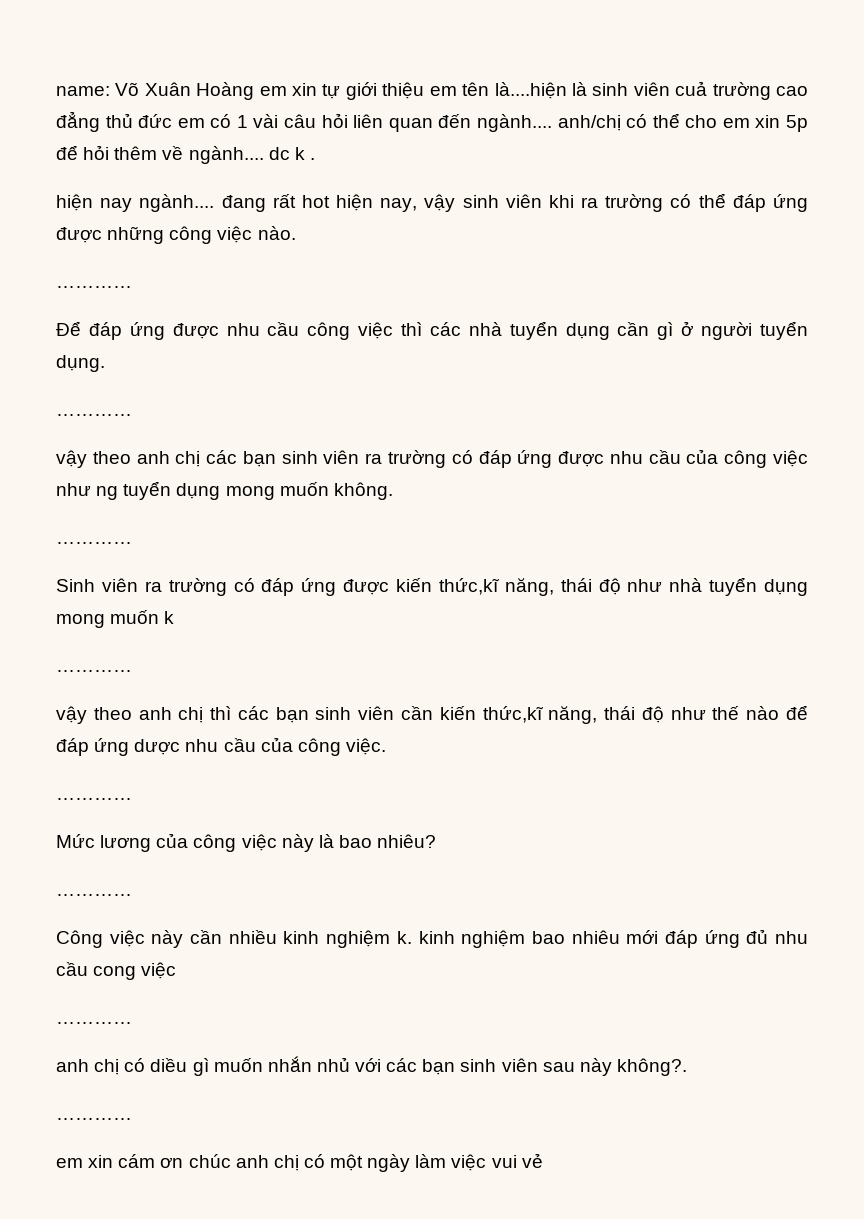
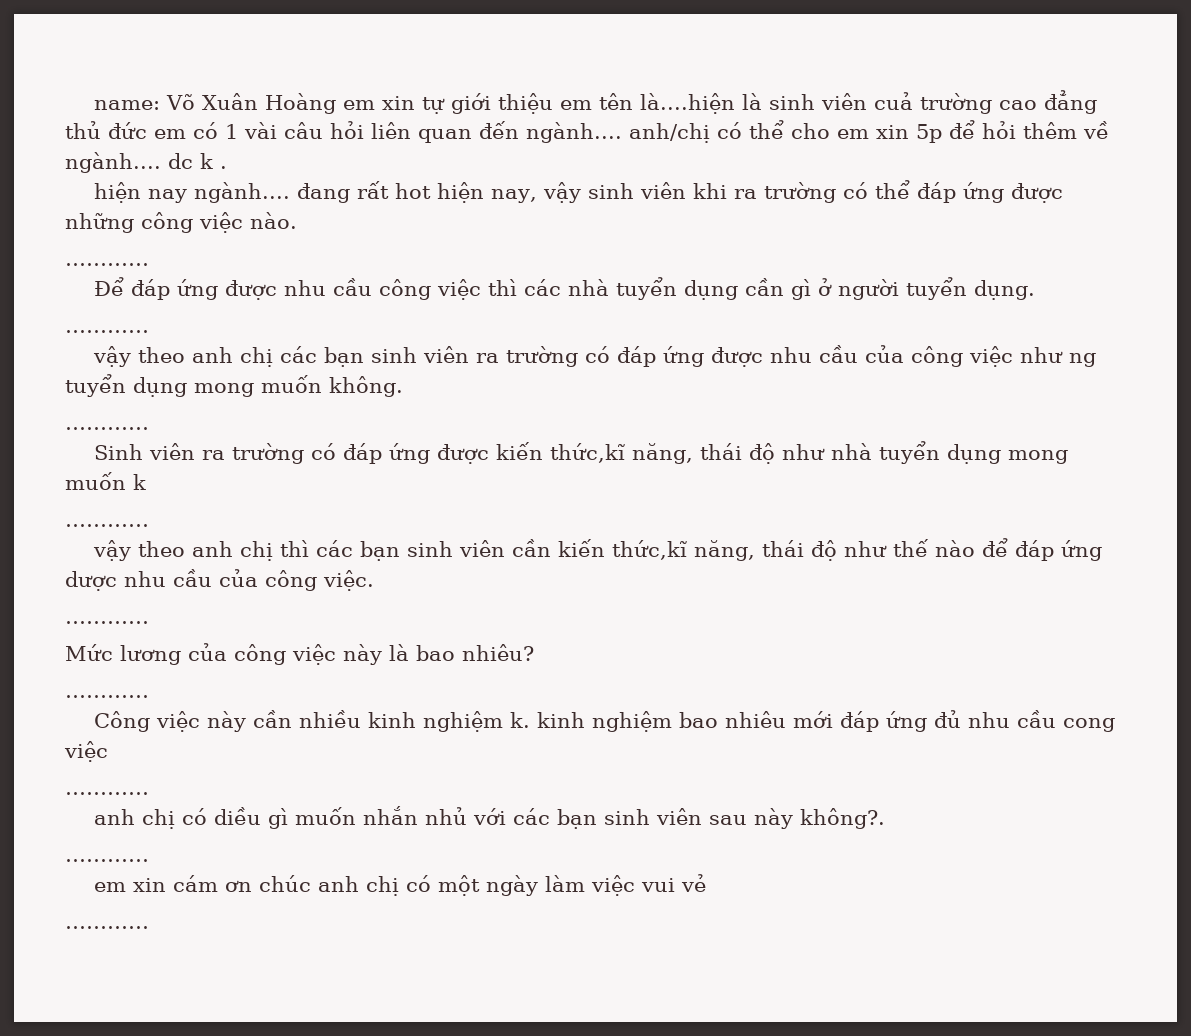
  em xin cám ơn chúc anh chị có một ngày làm việc vui vẻ
+ …………

